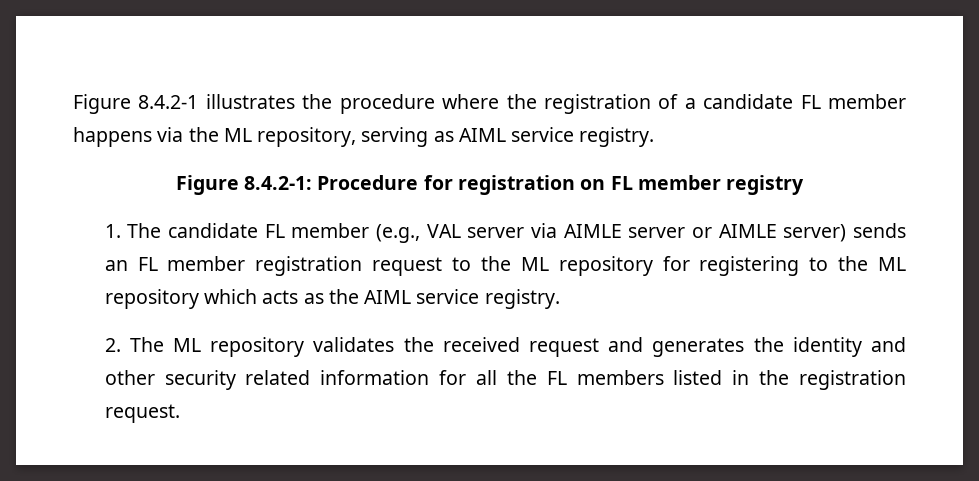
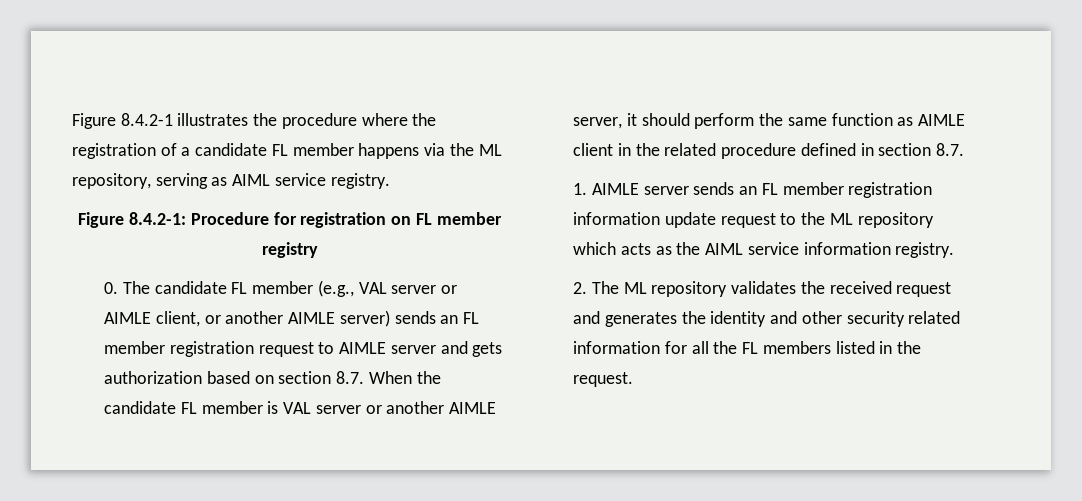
- 1. The candidate FL member (e.g., VAL server via AIMLE server or AIMLE server) sends an FL member registration request to the ML repository for registering to the ML repository which acts as the AIML service registry.
+ 0. The candidate FL member (e.g., VAL server or AIMLE client, or another AIMLE server) sends an FL member registration request to AIMLE server and gets authorization based on section 8.7. When the candidate FL member is VAL server or another AIMLE server, it should perform the same function as AIMLE client in the related procedure defined in section 8.7.
+ 1. AIMLE server sends an FL member registration information update request to the ML repository which acts as the AIML service information registry.
- 2. The ML repository validates the received request and generates the identity and other security related information for all the FL members listed in the registration request.
+ 2. The ML repository validates the received request and generates the identity and other security related information for all the FL members listed in the request.

